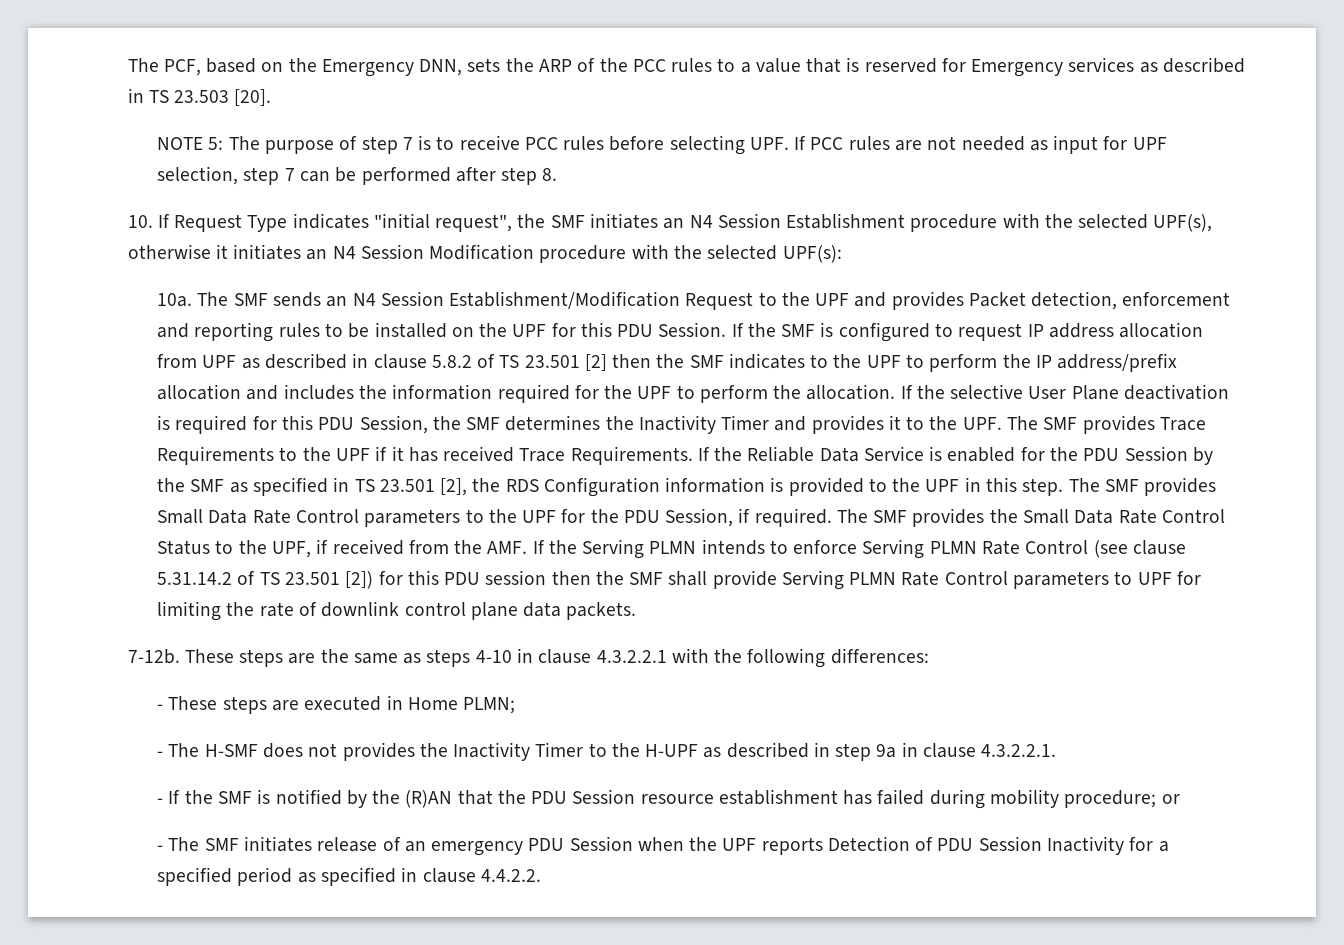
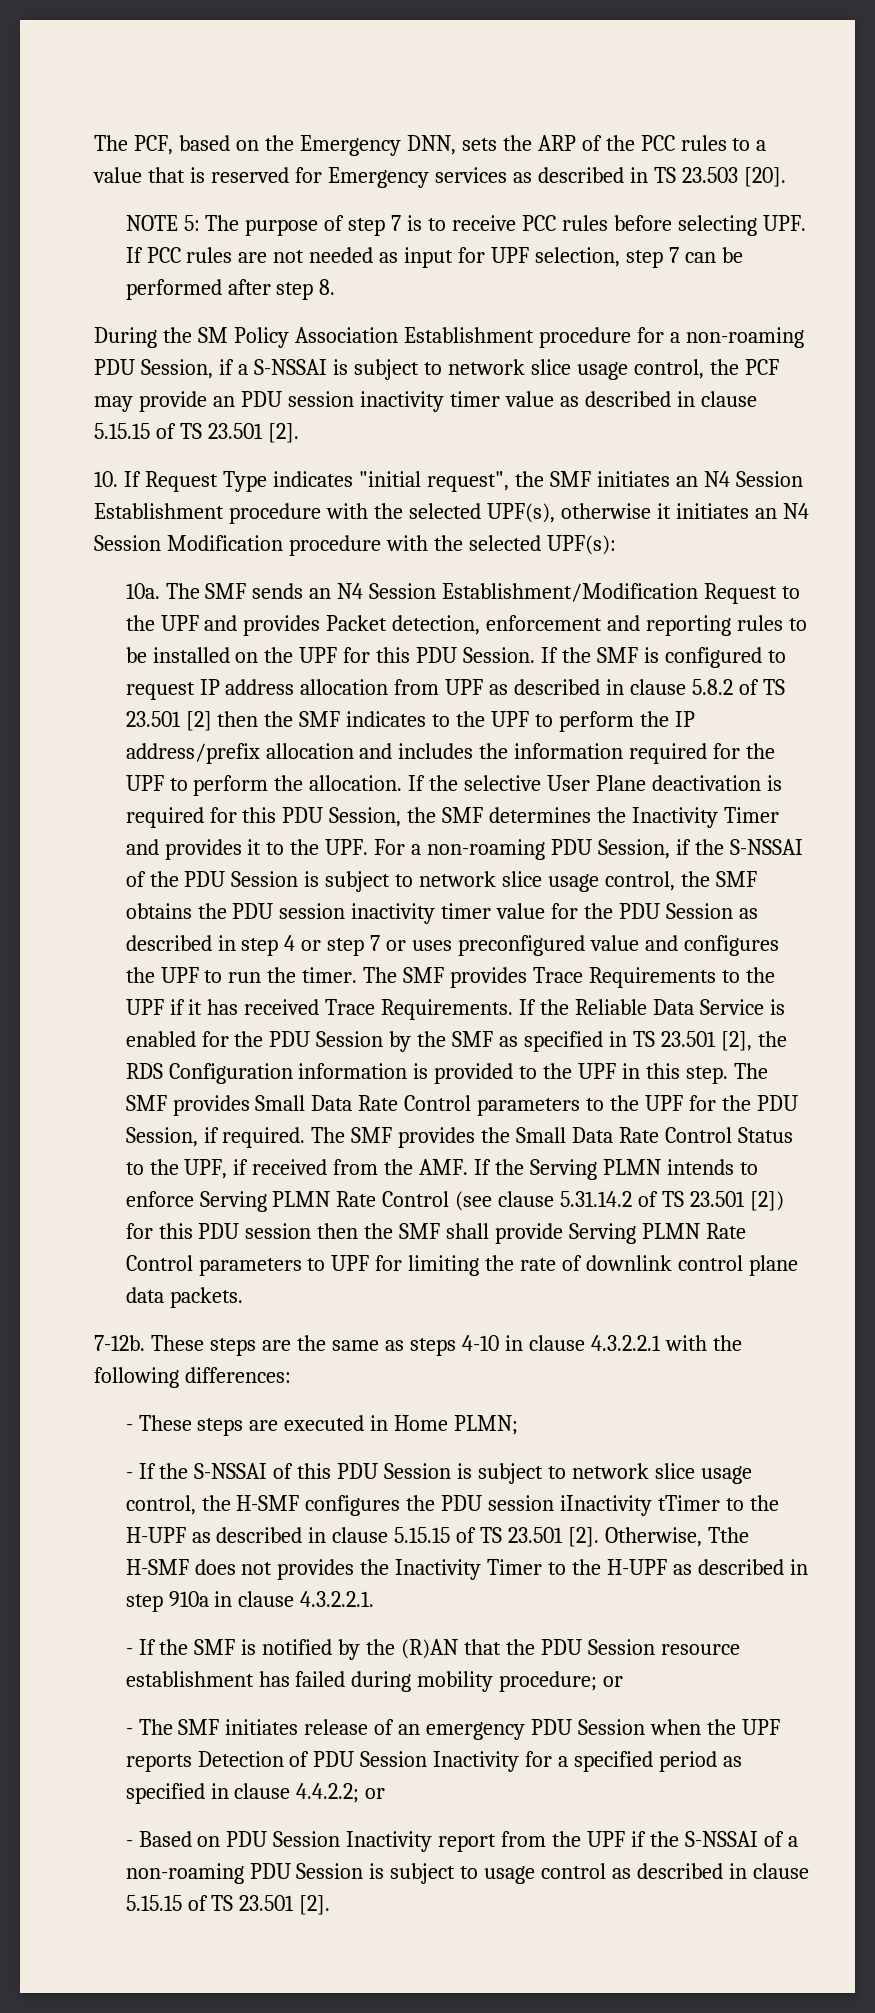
+ During the SM Policy Association Establishment procedure for a non-roaming PDU Session, if a S-NSSAI is subject to network slice usage control, the PCF may provide an PDU session inactivity timer value as described in clause 5.15.15 of TS 23.501 [2].
- If the selective User Plane deactivation is required for this PDU Session, the SMF determines the Inactivity Timer and provides it to the UPF. The SMF provides Trace Requirements to the UPF if it has received Trace Requirements.
+ If the selective User Plane deactivation is required for this PDU Session, the SMF determines the Inactivity Timer and provides it to the UPF. For a non-roaming PDU Session, if the S-NSSAI of the PDU Session is subject to network slice usage control, the SMF obtains the PDU session inactivity timer value for the PDU Session as described in step 4 or step 7 or uses preconfigured value and configures the UPF to run the timer. The SMF provides Trace Requirements to the UPF if it has received Trace Requirements.
- - The H-SMF does not provides the Inactivity Timer to the H-UPF as described in step 9a in clause 4.3.2.2.1.
+ - If the S-NSSAI of this PDU Session is subject to network slice usage control, the H-SMF configures the PDU session iInactivity tTimer to the H-UPF as described in clause 5.15.15 of TS 23.501 [2]. Otherwise, Tthe H-SMF does not provides the Inactivity Timer to the H-UPF as described in step 910a in clause 4.3.2.2.1.
- - The SMF initiates release of an emergency PDU Session when the UPF reports Detection of PDU Session Inactivity for a specified period as specified in clause 4.4.2.2.
+ - The SMF initiates release of an emergency PDU Session when the UPF reports Detection of PDU Session Inactivity for a specified period as specified in clause 4.4.2.2; or
+ - Based on PDU Session Inactivity report from the UPF if the S-NSSAI of a non-roaming PDU Session is subject to usage control as described in clause 5.15.15 of TS 23.501 [2].

